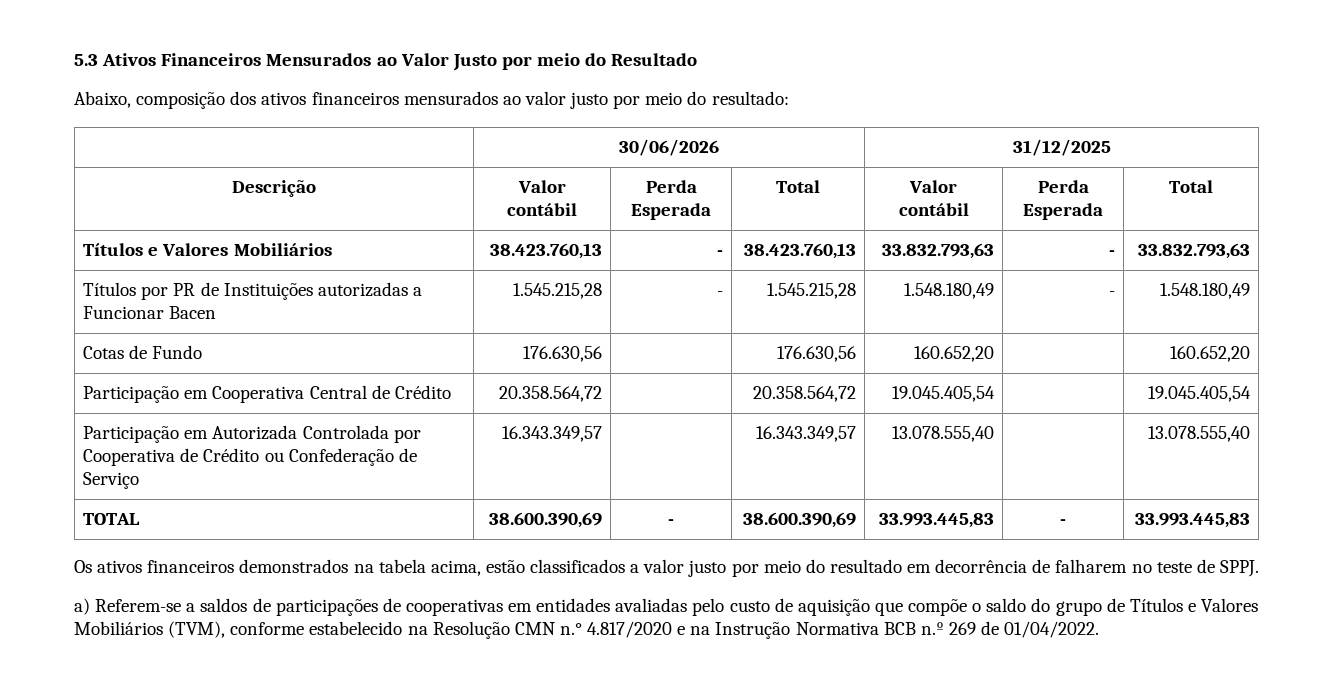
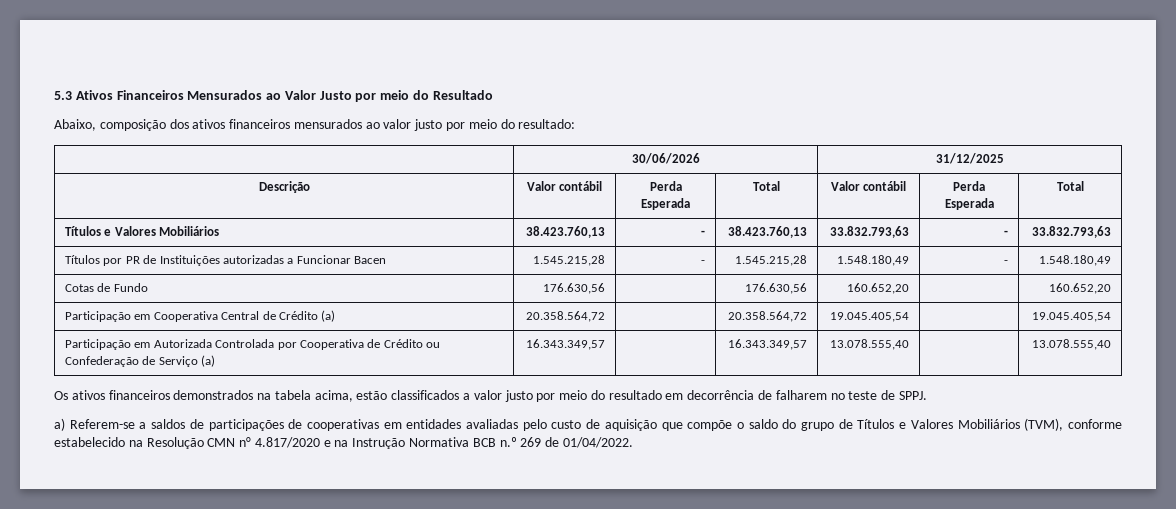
- Participação em Cooperativa Central de Crédito | 20.358.564,72 | | 20.358.564,72 | 19.045.405,54 | | 19.045.405,54
+ Participação em Cooperativa Central de Crédito (a) | 20.358.564,72 | | 20.358.564,72 | 19.045.405,54 | | 19.045.405,54
- Participação em Autorizada Controlada por Cooperativa de Crédito ou Confederação de Serviço | 16.343.349,57 | | 16.343.349,57 | 13.078.555,40 | | 13.078.555,40
+ Participação em Autorizada Controlada por Cooperativa de Crédito ou Confederação de Serviço (a) | 16.343.349,57 | | 16.343.349,57 | 13.078.555,40 | | 13.078.555,40
- TOTAL | 38.600.390,69 | - | 38.600.390,69 | 33.993.445,83 | - | 33.993.445,83
- a) Referem-se a saldos de participações de cooperativas em entidades avaliadas pelo custo de aquisição que compõe o saldo do grupo de Títulos e Valores Mobiliários (TVM), conforme estabelecido na Resolução CMN n.° 4.817/2020 e na Instrução Normativa BCB n.º 269 de 01/04/2022.
+ a) Referem-se a saldos de participações de cooperativas em entidades avaliadas pelo custo de aquisição que compõe o saldo do grupo de Títulos e Valores Mobiliários (TVM), conforme estabelecido na Resolução CMN n° 4.817/2020 e na Instrução Normativa BCB n.º 269 de 01/04/2022.

